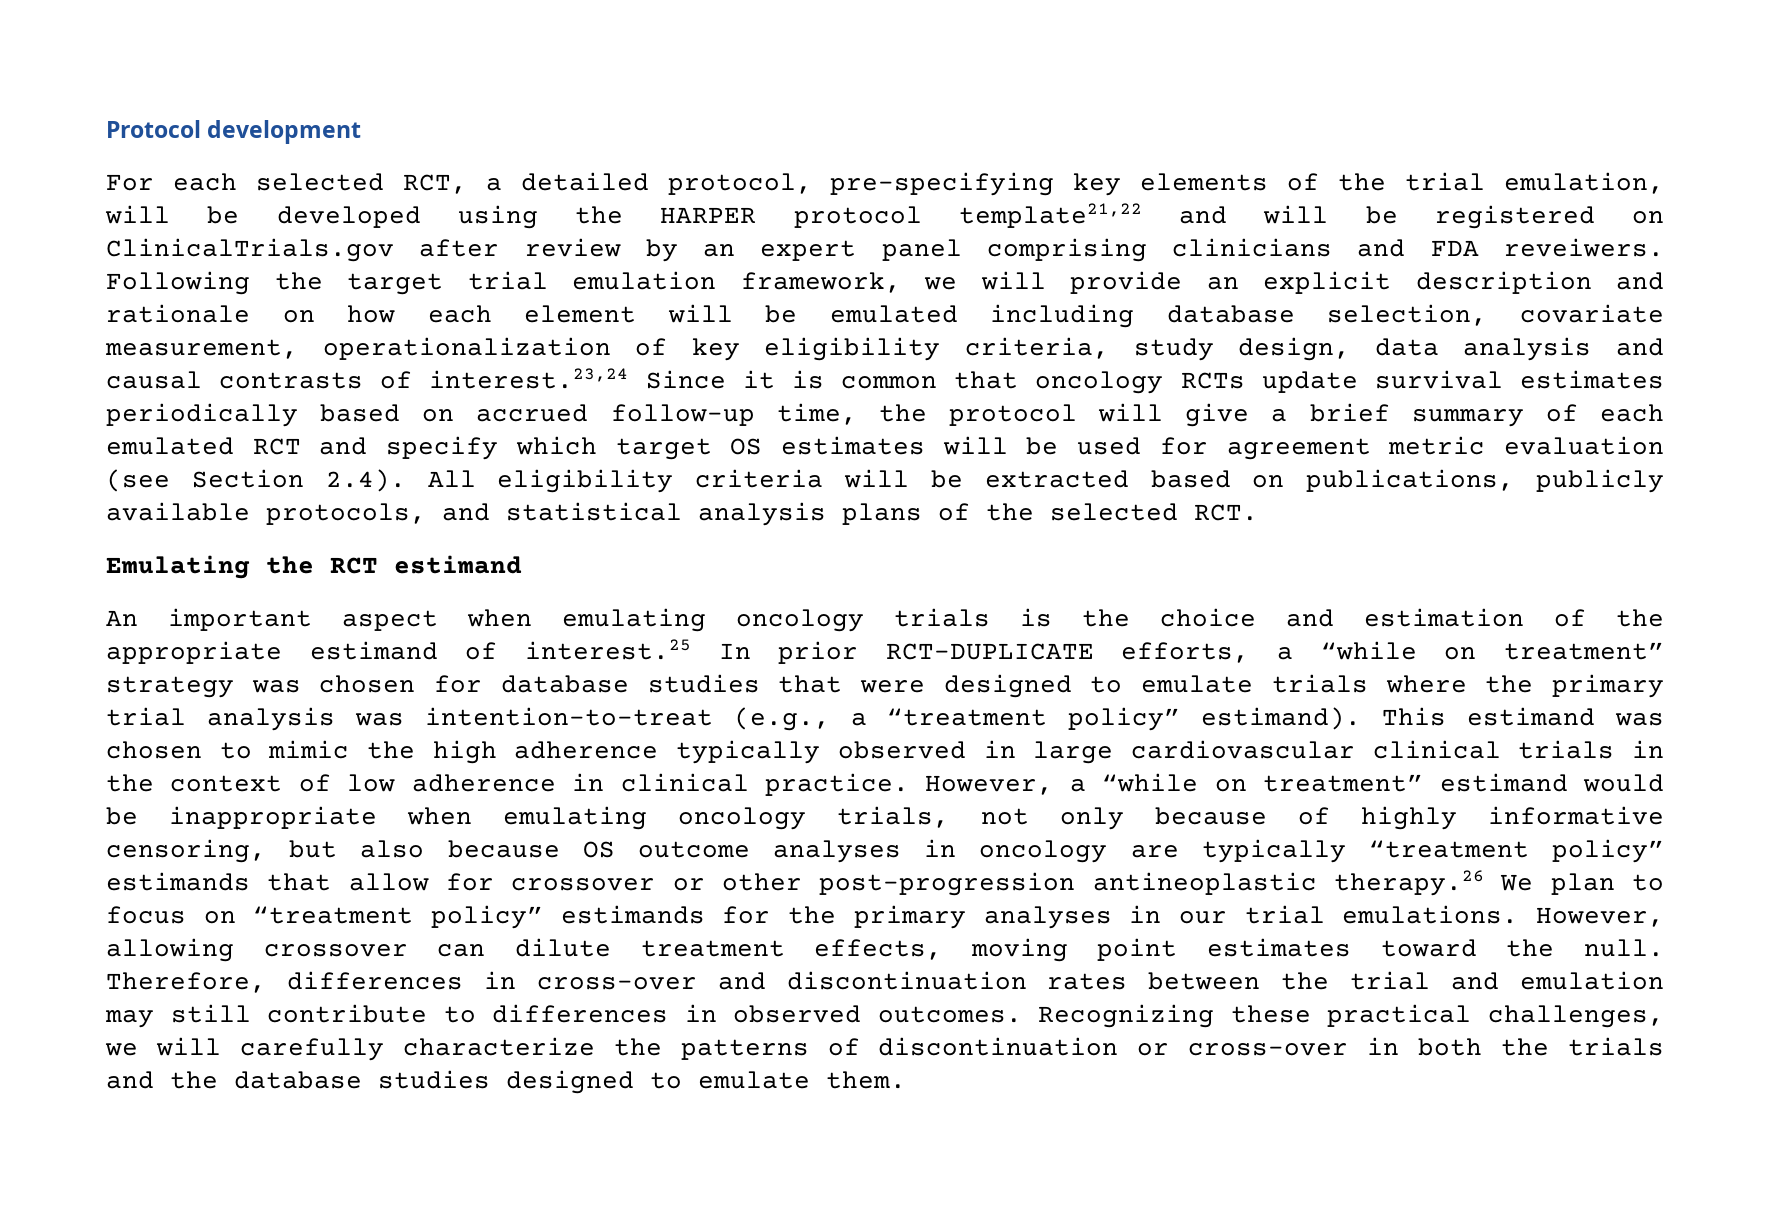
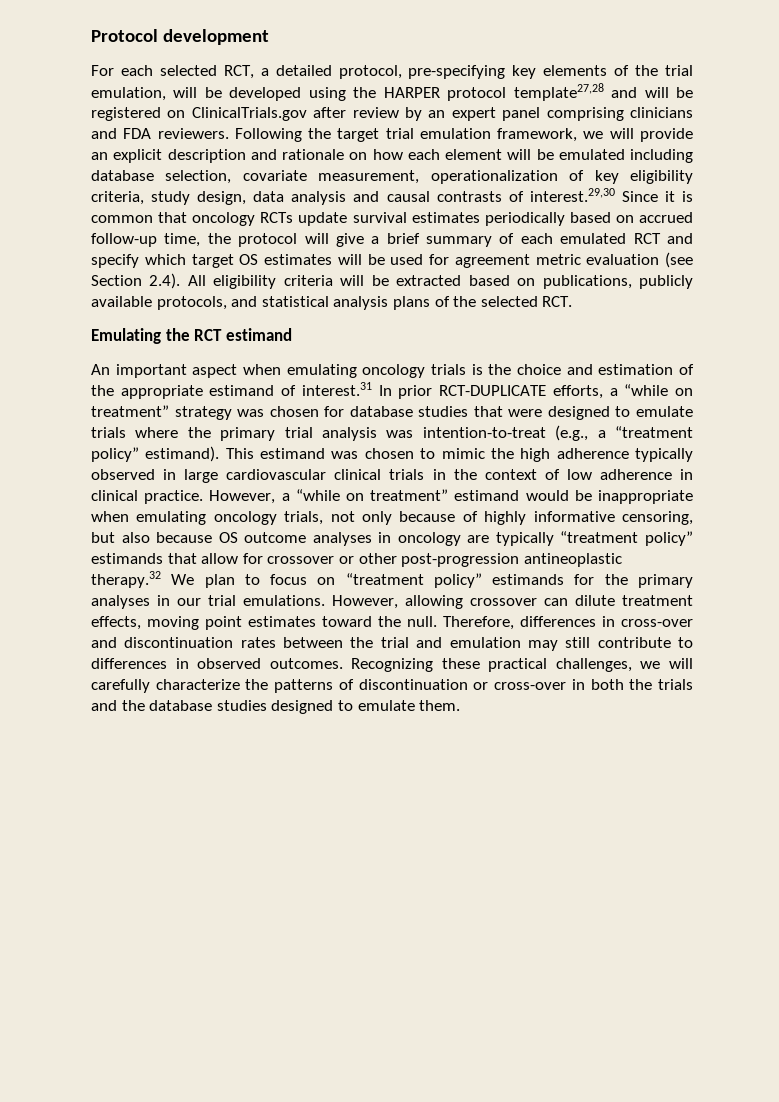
- For each selected RCT, a detailed protocol, pre-specifying key elements of the trial emulation, will be developed using the HARPER protocol template21,22 and will be registered on ClinicalTrials.gov after review by an expert panel comprising clinicians and FDA reveiwers.
+ For each selected RCT, a detailed protocol, pre-specifying key elements of the trial emulation, will be developed using the HARPER protocol template27,28 and will be registered on ClinicalTrials.gov after review by an expert panel comprising clinicians and FDA reviewers.
- Following the target trial emulation framework, we will provide an explicit description and rationale on how each element will be emulated including database selection, covariate measurement, operationalization of key eligibility criteria, study design, data analysis and causal contrasts of interest.23,24 Since it is common that oncology RCTs update survival estimates periodically based on accrued follow-up time, the protocol will give a brief summary of each emulated RCT and specify which target OS estimates will be used for agreement metric evaluation (see Section 2.4). All eligibility criteria will be extracted based on publications, publicly available protocols, and statistical analysis plans of the selected RCT.
+ Following the target trial emulation framework, we will provide an explicit description and rationale on how each element will be emulated including database selection, covariate measurement, operationalization of key eligibility criteria, study design, data analysis and causal contrasts of interest.29,30 Since it is common that oncology RCTs update survival estimates periodically based on accrued follow-up time, the protocol will give a brief summary of each emulated RCT and specify which target OS estimates will be used for agreement metric evaluation (see Section 2.4). All eligibility criteria will be extracted based on publications, publicly available protocols, and statistical analysis plans of the selected RCT.
- An important aspect when emulating oncology trials is the choice and estimation of the appropriate estimand of interest.25 In prior RCT-DUPLICATE efforts, a “while on treatment” strategy was chosen for database studies that were designed to emulate trials where the primary trial analysis was intention-to-treat (e.g., a “treatment policy” estimand).
+ An important aspect when emulating oncology trials is the choice and estimation of the appropriate estimand of interest.31 In prior RCT-DUPLICATE efforts, a “while on treatment” strategy was chosen for database studies that were designed to emulate trials where the primary trial analysis was intention-to-treat (e.g., a “treatment policy” estimand).
- However, a “while on treatment” estimand would be inappropriate when emulating oncology trials, not only because of highly informative censoring, but also because OS outcome analyses in oncology are typically “treatment policy” estimands that allow for crossover or other post-progression antineoplastic therapy.26 We plan to focus on “treatment policy” estimands for the primary analyses in our trial emulations.
+ However, a “while on treatment” estimand would be inappropriate when emulating oncology trials, not only because of highly informative censoring, but also because OS outcome analyses in oncology are typically “treatment policy” estimands that allow for crossover or other post-progression antineoplastic therapy.32 We plan to focus on “treatment policy” estimands for the primary analyses in our trial emulations.

